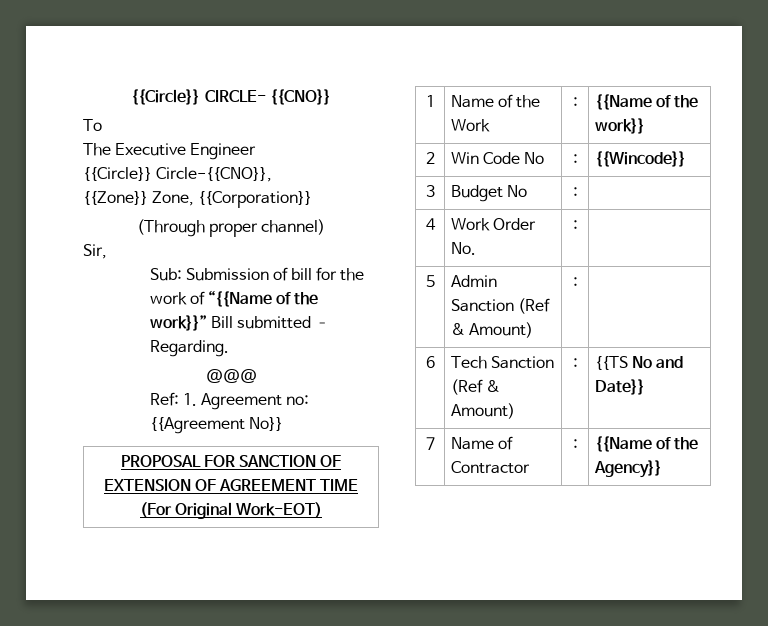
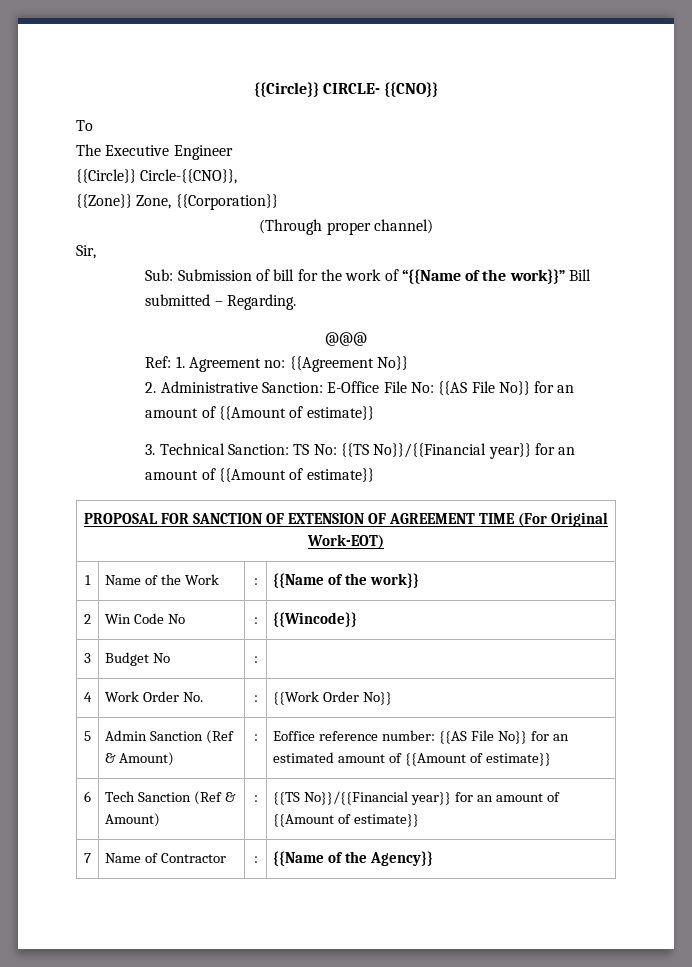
+ 2. Administrative Sanction: E-Office File No: {{AS File No}} for an amount of {{Amount of estimate}}
+ 3. Technical Sanction: TS No: {{TS No}}/{{Financial year}} for an amount of {{Amount of estimate}}
- 4 | Work Order No. | : |
+ 4 | Work Order No. | : | {{Work Order No}}
- 5 | Admin Sanction (Ref & Amount) | : |
+ 5 | Admin Sanction (Ref & Amount) | : | Eoffice reference number: {{AS File No}} for an estimated amount of {{Amount of estimate}}
- 6 | Tech Sanction (Ref & Amount) | : | {{TS No and Date}}
+ 6 | Tech Sanction (Ref & Amount) | : | {{TS No}}/{{Financial year}} for an amount of {{Amount of estimate}}

